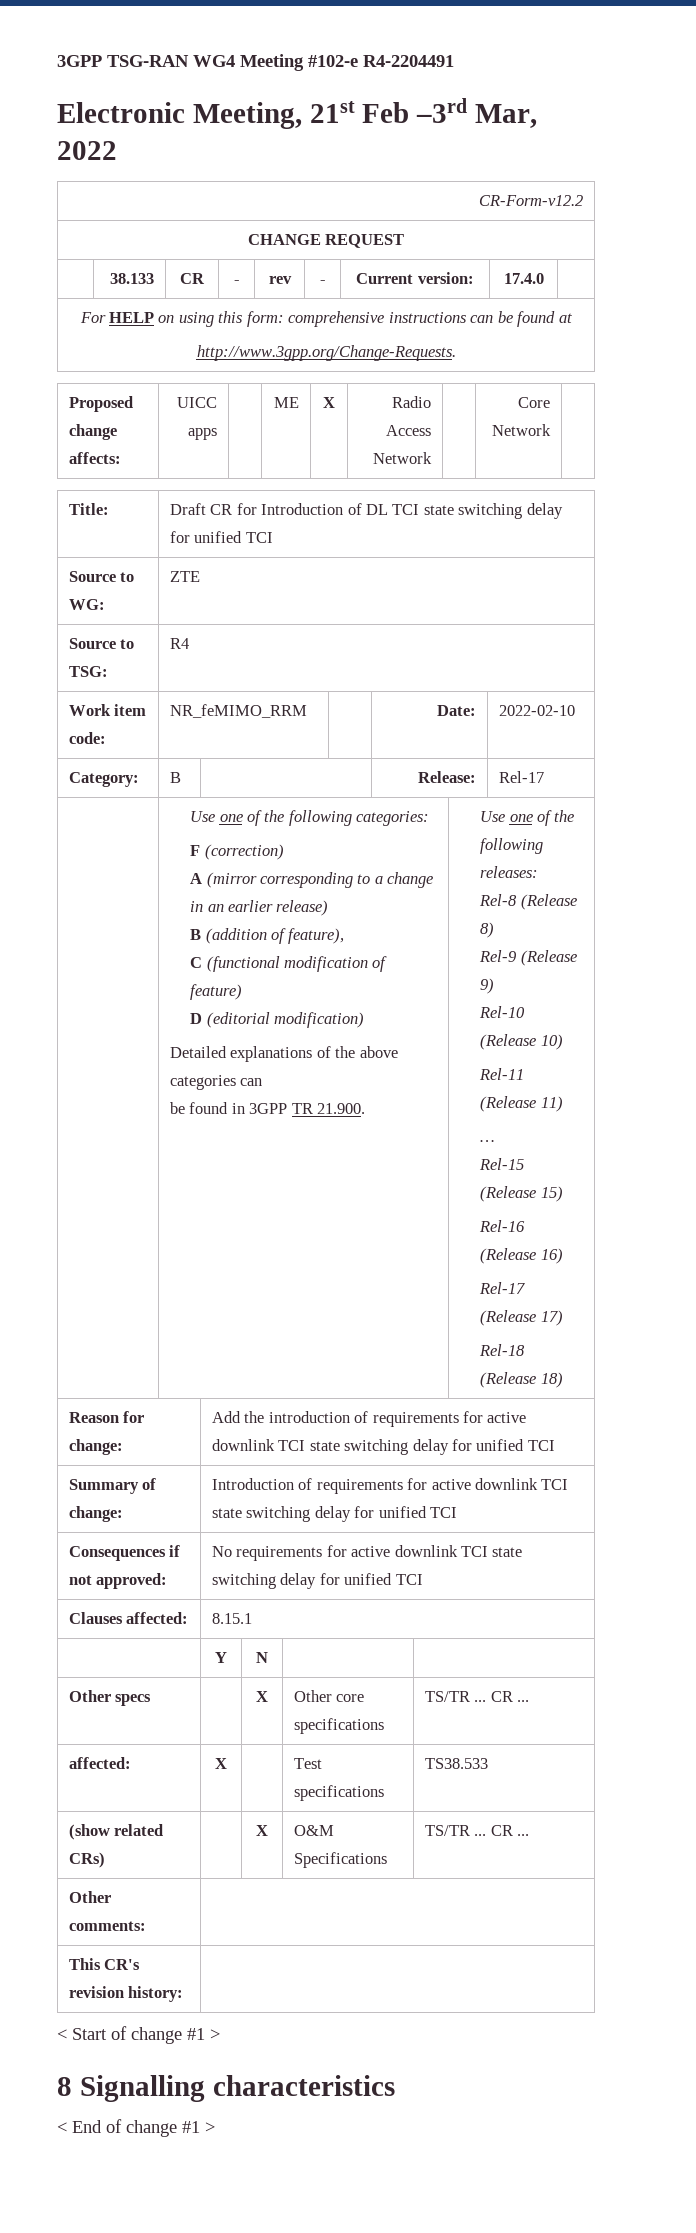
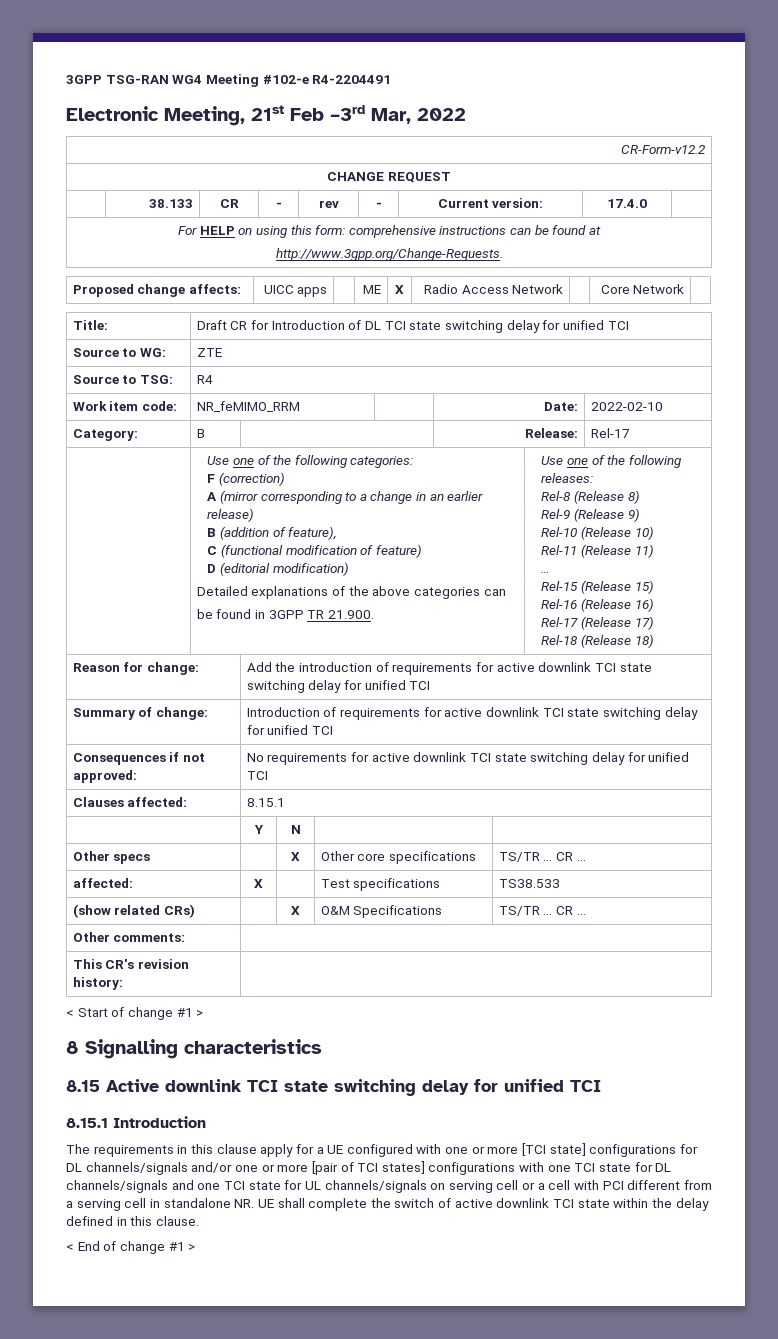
+ 8.15 Active downlink TCI state switching delay for unified TCI
+ 8.15.1 Introduction
+ The requirements in this clause apply for a UE configured with one or more [TCI state] configurations for DL channels/signals and/or one or more [pair of TCI states] configurations with one TCI state for DL channels/signals and one TCI state for UL channels/signals on serving cell or a cell with PCI different from a serving cell in standalone NR. UE shall complete the switch of active downlink TCI state within the delay defined in this clause.

